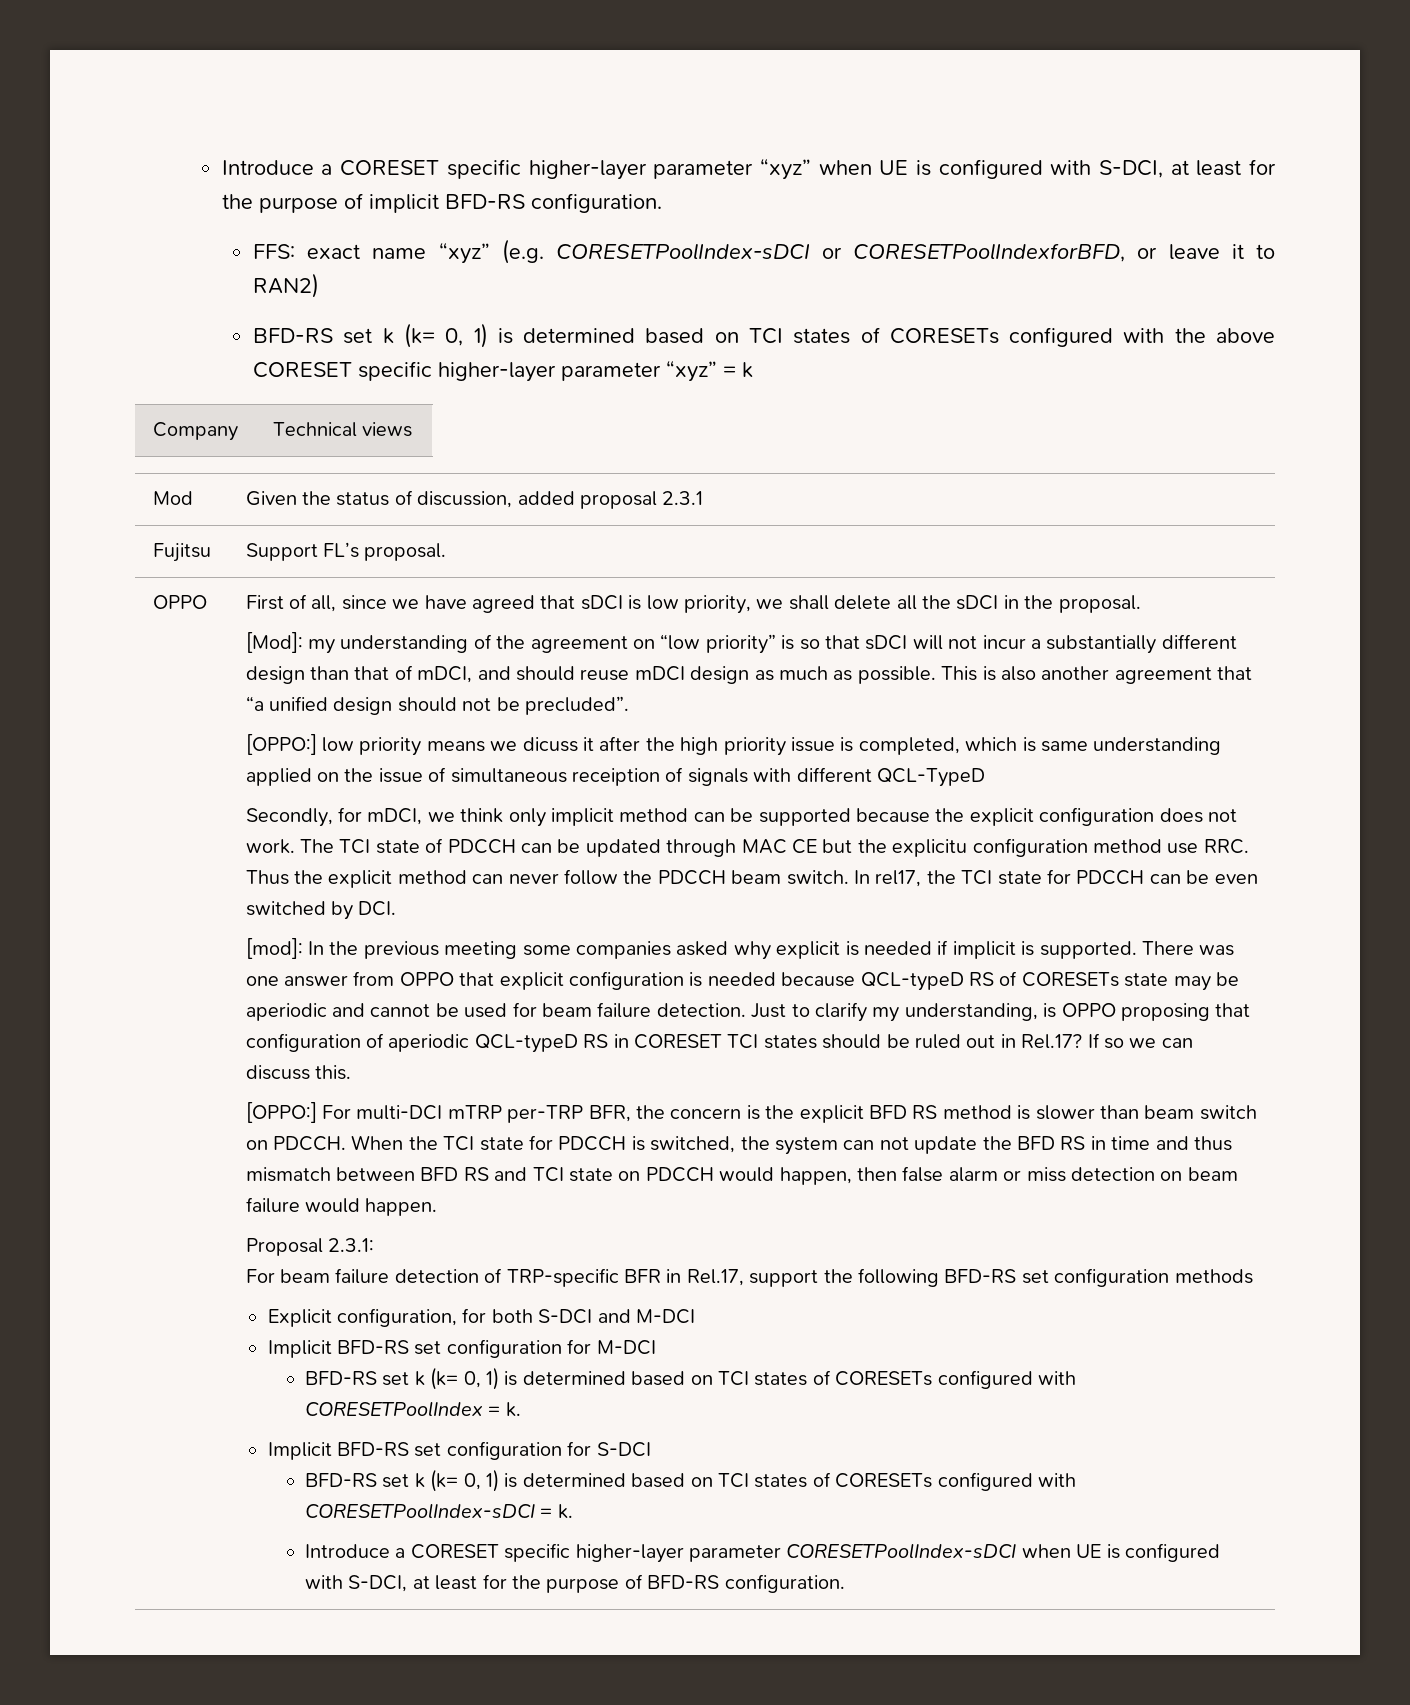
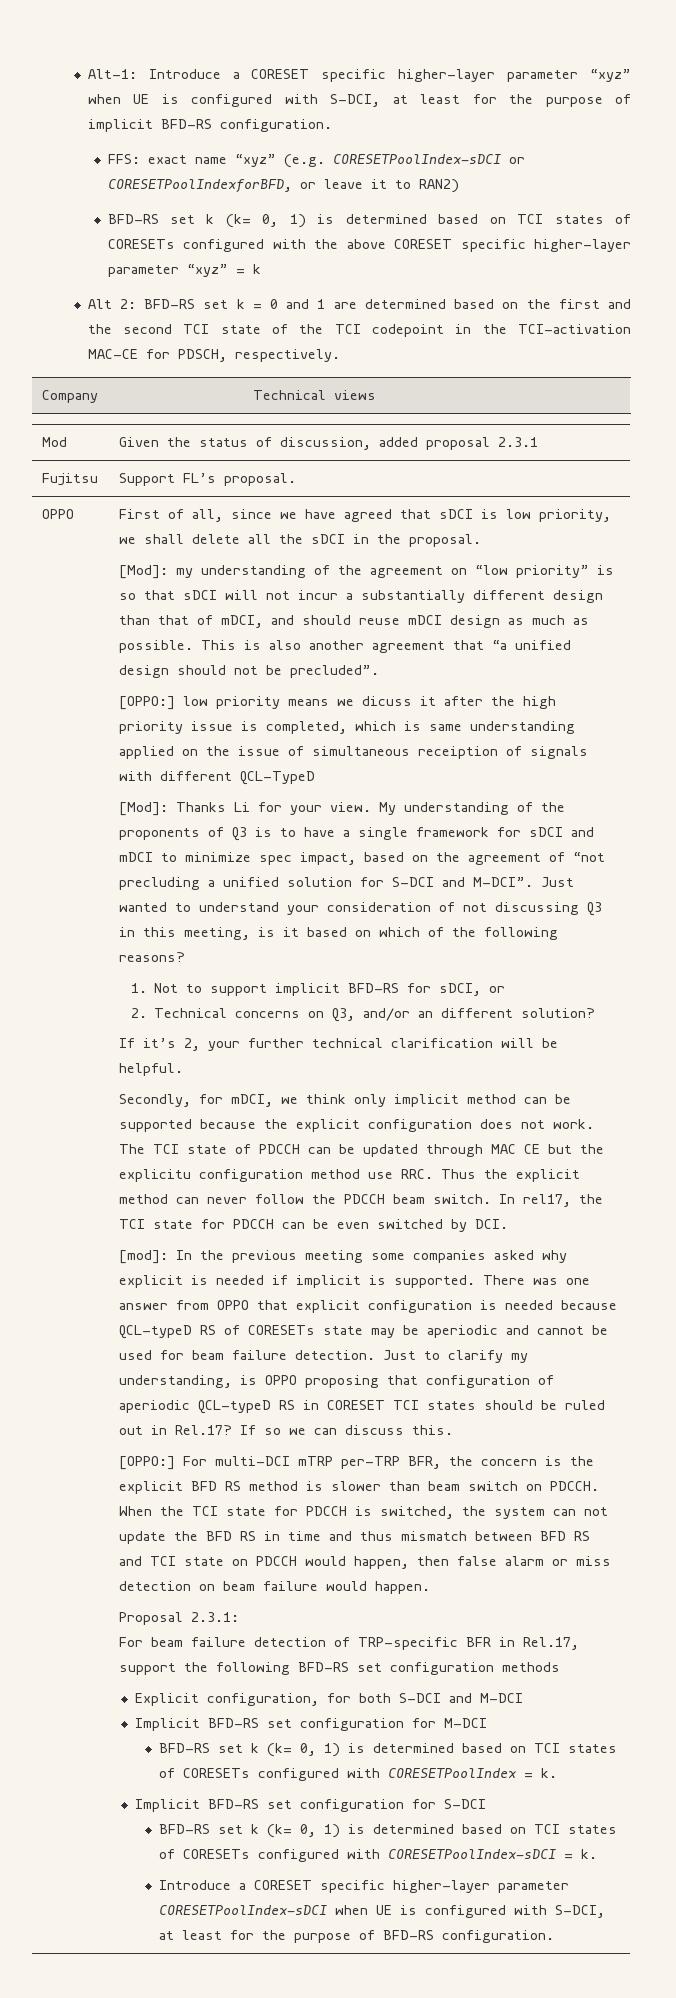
- Introduce a CORESET specific higher-layer parameter “xyz” when UE is configured with S-DCI, at least for the purpose of implicit BFD-RS configuration.
+ Alt-1: Introduce a CORESET specific higher-layer parameter “xyz” when UE is configured with S-DCI, at least for the purpose of implicit BFD-RS configuration.
+ Alt 2: BFD-RS set k = 0 and 1 are determined based on the first and the second TCI state of the TCI codepoint in the TCI-activation MAC-CE for PDSCH, respectively.
+ [Mod]: Thanks Li for your view. My understanding of the proponents of Q3 is to have a single framework for sDCI and mDCI to minimize spec impact, based on the agreement of “not precluding a unified solution for S-DCI and M-DCI”. Just wanted to understand your consideration of not discussing Q3 in this meeting, is it based on which of the following reasons?
+ 1. Not to support implicit BFD-RS for sDCI, or
+ 2. Technical concerns on Q3, and/or an different solution?
+ If it’s 2, your further technical clarification will be helpful.

